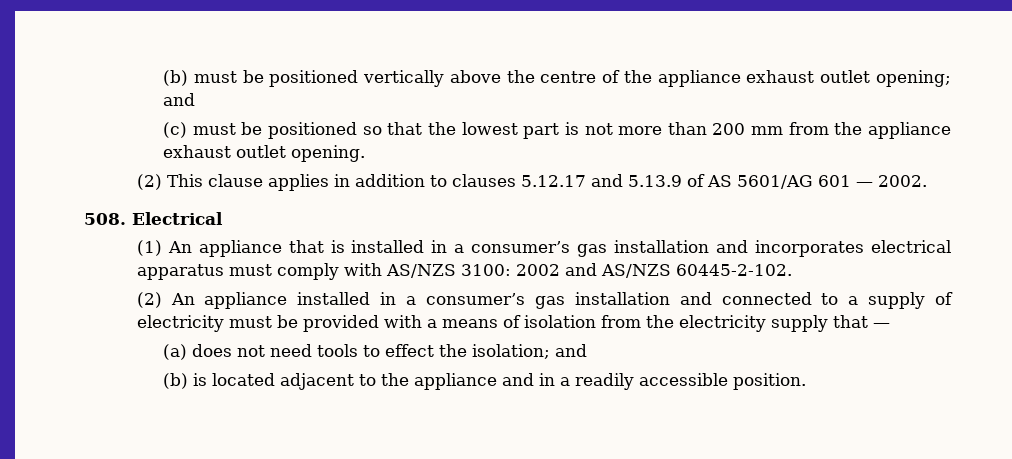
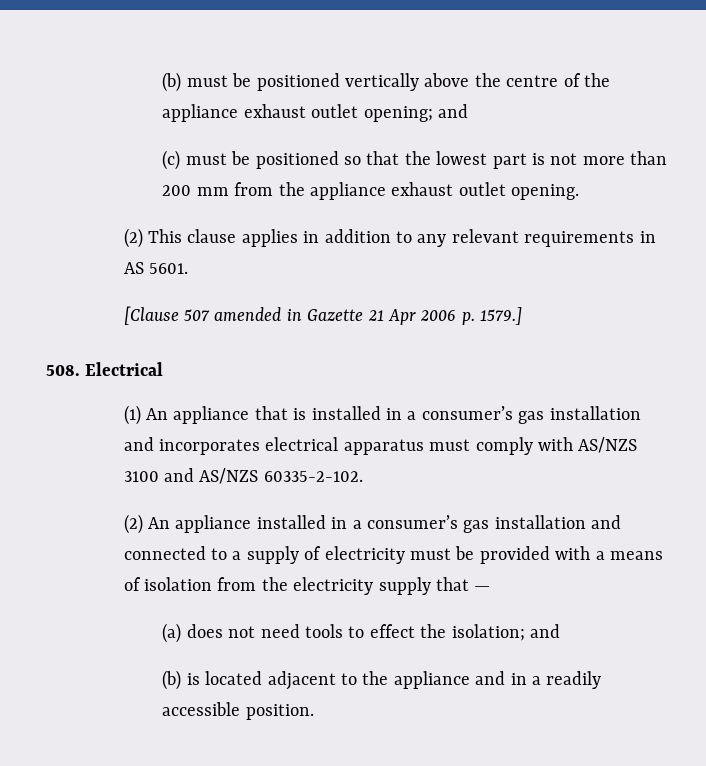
- (2) This clause applies in addition to clauses 5.12.17 and 5.13.9 of AS 5601/AG 601 — 2002.
+ (2) This clause applies in addition to any relevant requirements in AS 5601.
+ [Clause 507 amended in Gazette 21 Apr 2006 p. 1579.]
- (1) An appliance that is installed in a consumer’s gas installation and incorporates electrical apparatus must comply with AS/NZS 3100: 2002 and AS/NZS 60445-2-102.
+ (1) An appliance that is installed in a consumer’s gas installation and incorporates electrical apparatus must comply with AS/NZS 3100 and AS/NZS 60335-2-102.

